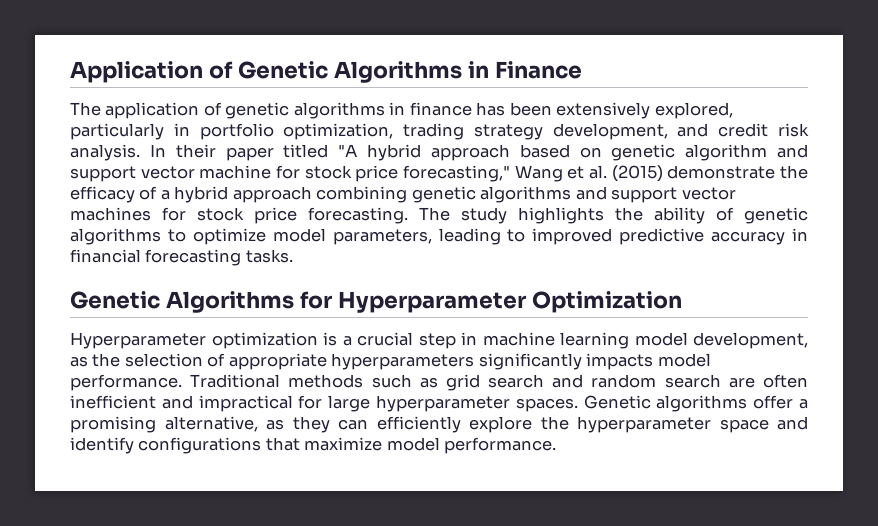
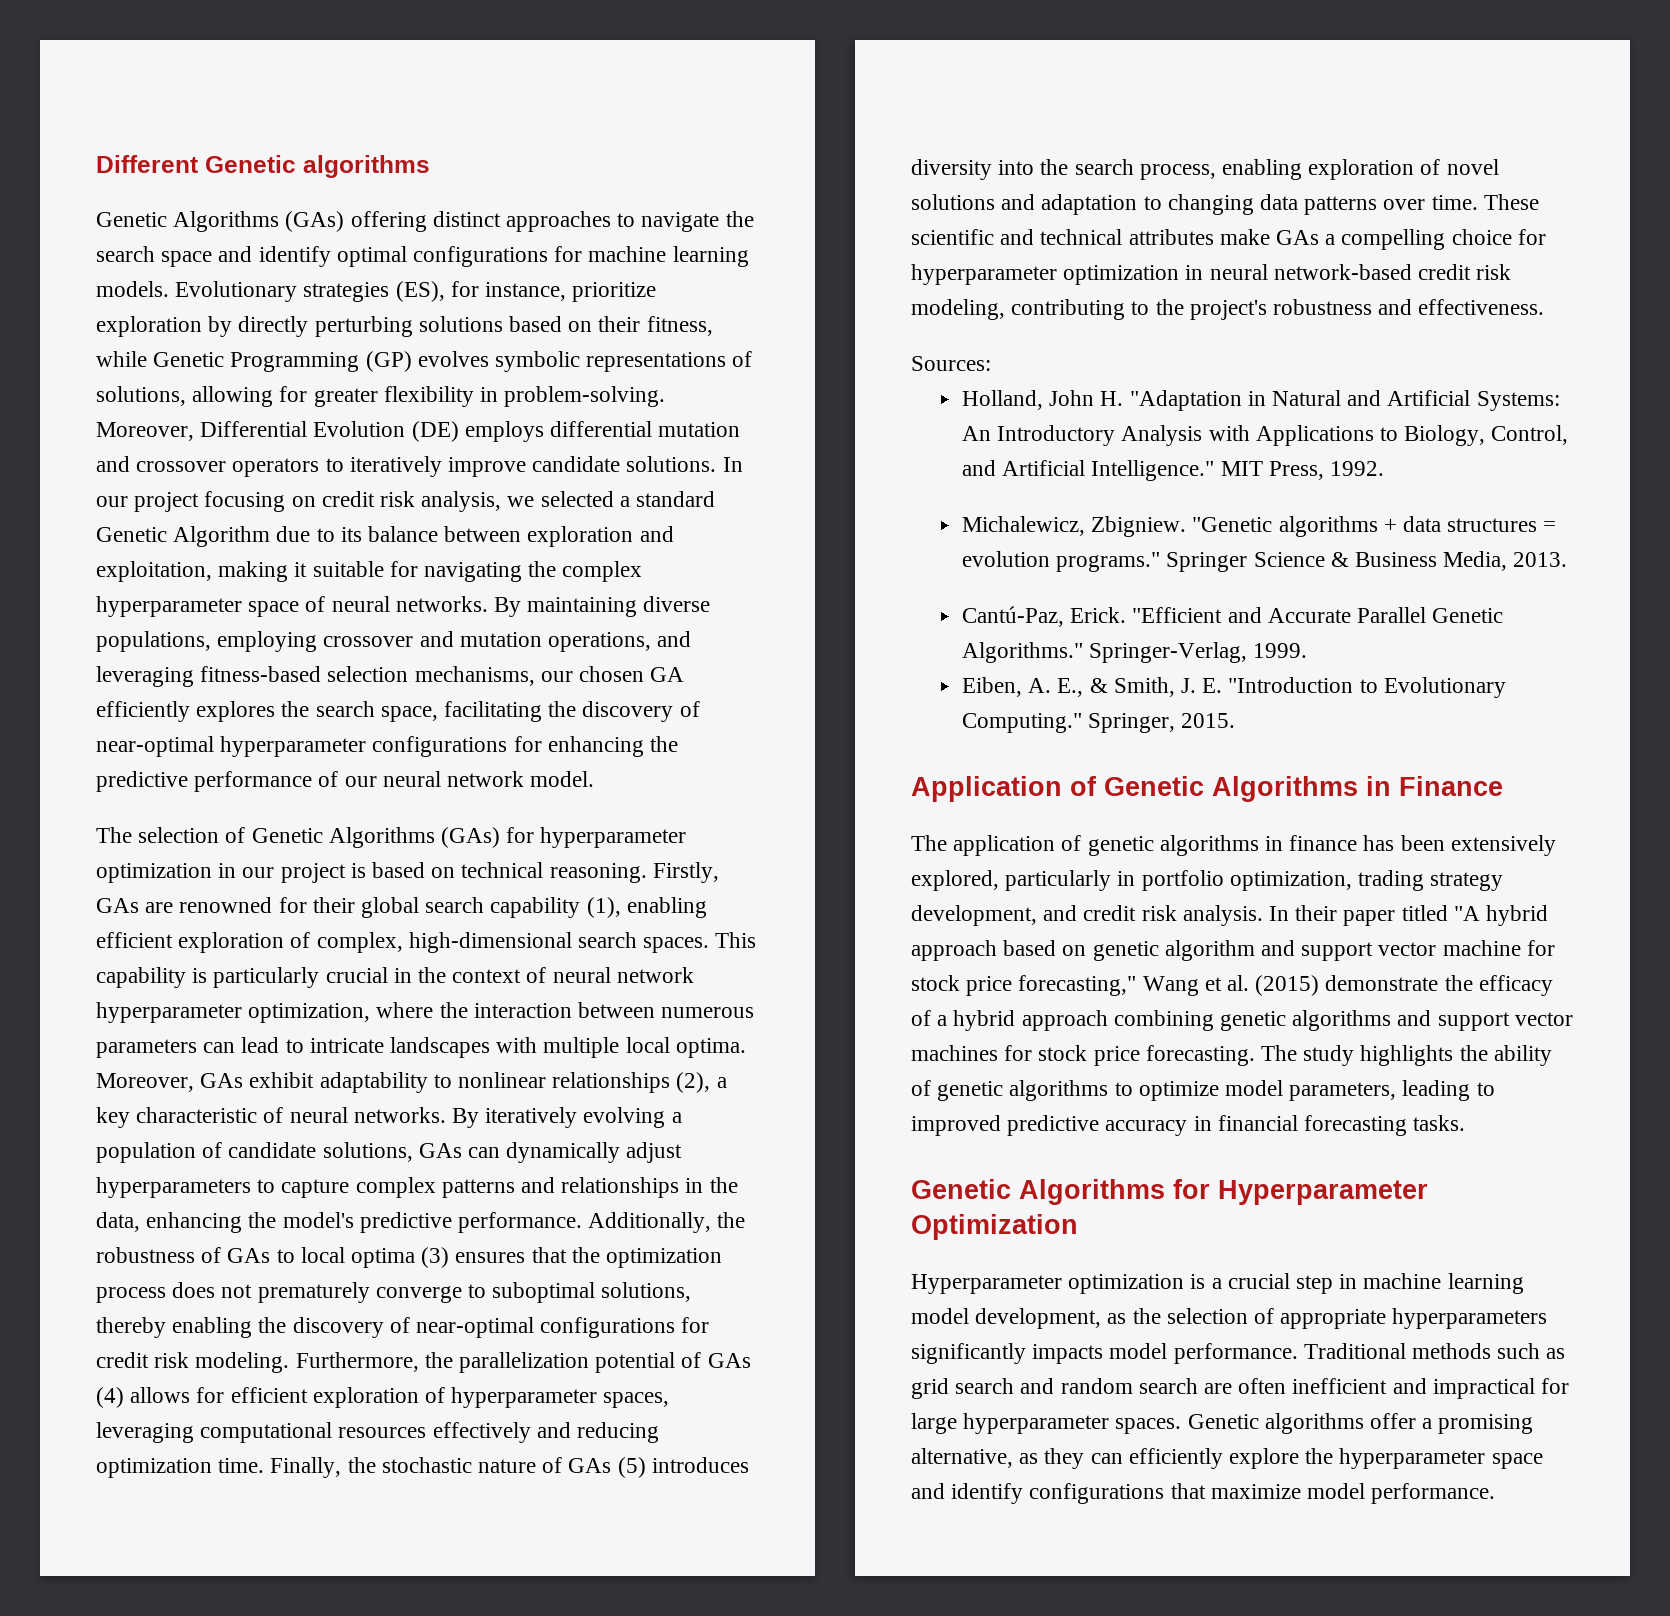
+ Different Genetic algorithms
+ Genetic Algorithms (GAs) offering distinct approaches to navigate the search space and identify optimal configurations for machine learning models. Evolutionary strategies (ES), for instance, prioritize exploration by directly perturbing solutions based on their fitness, while Genetic Programming (GP) evolves symbolic representations of solutions, allowing for greater flexibility in problem-solving. Moreover, Differential Evolution (DE) employs differential mutation and crossover operators to iteratively improve candidate solutions. In our project focusing on credit risk analysis, we selected a standard Genetic Algorithm due to its balance between exploration and exploitation, making it suitable for navigating the complex hyperparameter space of neural networks. By maintaining diverse populations, employing crossover and mutation operations, and leveraging fitness-based selection mechanisms, our chosen GA efficiently explores the search space, facilitating the discovery of near-optimal hyperparameter configurations for enhancing the predictive performance of our neural network model.
+ The selection of Genetic Algorithms (GAs) for hyperparameter optimization in our project is based on technical reasoning. Firstly, GAs are renowned for their global search capability (1), enabling efficient exploration of complex, high-dimensional search spaces. This capability is particularly crucial in the context of neural network hyperparameter optimization, where the interaction between numerous parameters can lead to intricate landscapes with multiple local optima. Moreover, GAs exhibit adaptability to nonlinear relationships (2), a key characteristic of neural networks. By iteratively evolving a population of candidate solutions, GAs can dynamically adjust hyperparameters to capture complex patterns and relationships in the data, enhancing the model's predictive performance. Additionally, the robustness of GAs to local optima (3) ensures that the optimization process does not prematurely converge to suboptimal solutions, thereby enabling the discovery of near-optimal configurations for credit risk modeling. Furthermore, the parallelization potential of GAs (4) allows for efficient exploration of hyperparameter spaces, leveraging computational resources effectively and reducing optimization time. Finally, the stochastic nature of GAs (5) introduces diversity into the search process, enabling exploration of novel solutions and adaptation to changing data patterns over time. These scientific and technical attributes make GAs a compelling choice for hyperparameter optimization in neural network-based credit risk modeling, contributing to the project's robustness and effectiveness.
+ Sources:
+ Holland, John H. "Adaptation in Natural and Artificial Systems: An Introductory Analysis with Applications to Biology, Control, and Artificial Intelligence." MIT Press, 1992.
+ Michalewicz, Zbigniew. "Genetic algorithms + data structures = evolution programs." Springer Science & Business Media, 2013.
+ Cantú-Paz, Erick. "Efficient and Accurate Parallel Genetic Algorithms." Springer-Verlag, 1999.
+ Eiben, A. E., & Smith, J. E. "Introduction to Evolutionary Computing." Springer, 2015.

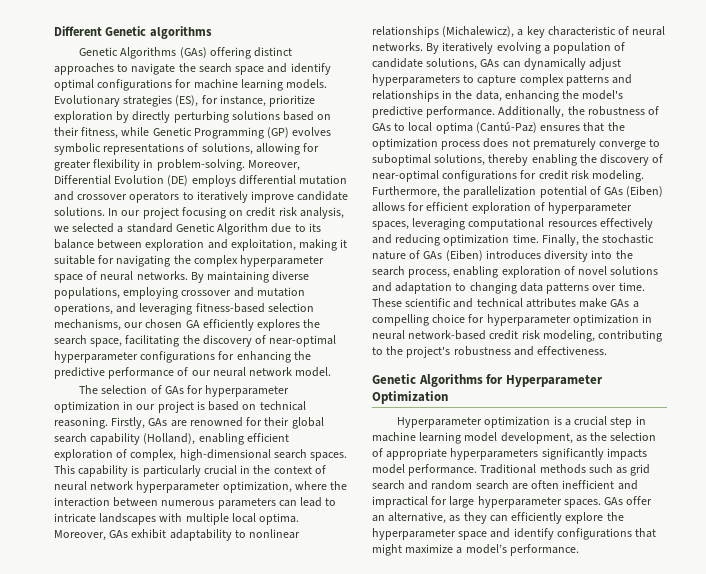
- The selection of Genetic Algorithms (GAs) for hyperparameter optimization in our project is based on technical reasoning.
+ The selection of GAs for hyperparameter optimization in our project is based on technical reasoning.
- Firstly, GAs are renowned for their global search capability (1), enabling efficient exploration of complex, high-dimensional search spaces.
+ Firstly, GAs are renowned for their global search capability (Holland), enabling efficient exploration of complex, high-dimensional search spaces.
- Moreover, GAs exhibit adaptability to nonlinear relationships (2), a key characteristic of neural networks.
+ Moreover, GAs exhibit adaptability to nonlinear relationships (Michalewicz), a key characteristic of neural networks.
- Additionally, the robustness of GAs to local optima (3) ensures that the optimization process does not prematurely converge to suboptimal solutions, thereby enabling the discovery of near-optimal configurations for credit risk modeling.
+ Additionally, the robustness of GAs to local optima (Cantú-Paz) ensures that the optimization process does not prematurely converge to suboptimal solutions, thereby enabling the discovery of near-optimal configurations for credit risk modeling.
- Furthermore, the parallelization potential of GAs (4) allows for efficient exploration of hyperparameter spaces, leveraging computational resources effectively and reducing optimization time.
+ Furthermore, the parallelization potential of GAs (Eiben) allows for efficient exploration of hyperparameter spaces, leveraging computational resources effectively and reducing optimization time.
- Finally, the stochastic nature of GAs (5) introduces diversity into the search process, enabling exploration of novel solutions and adaptation to changing data patterns over time.
+ Finally, the stochastic nature of GAs (Eiben) introduces diversity into the search process, enabling exploration of novel solutions and adaptation to changing data patterns over time.
- Sources:
- Holland, John H. "Adaptation in Natural and Artificial Systems: An Introductory Analysis with Applications to Biology, Control, and Artificial Intelligence." MIT Press, 1992.
- Michalewicz, Zbigniew. "Genetic algorithms + data structures = evolution programs." Springer Science & Business Media, 2013.
- Cantú-Paz, Erick. "Efficient and Accurate Parallel Genetic Algorithms." Springer-Verlag, 1999.
- Eiben, A. E., & Smith, J. E. "Introduction to Evolutionary Computing." Springer, 2015.
- Application of Genetic Algorithms in Finance
- The application of genetic algorithms in finance has been extensively explored, particularly in portfolio optimization, trading strategy development, and credit risk analysis. In their paper titled "A hybrid approach based on genetic algorithm and support vector machine for stock price forecasting," Wang et al. (2015) demonstrate the efficacy of a hybrid approach combining genetic algorithms and support vector machines for stock price forecasting. The study highlights the ability of genetic algorithms to optimize model parameters, leading to improved predictive accuracy in financial forecasting tasks.
- Genetic algorithms offer a promising alternative, as they can efficiently explore the hyperparameter space and identify configurations that maximize model performance.
+ GAs offer an alternative, as they can efficiently explore the hyperparameter space and identify configurations that might maximize a model’s performance.

